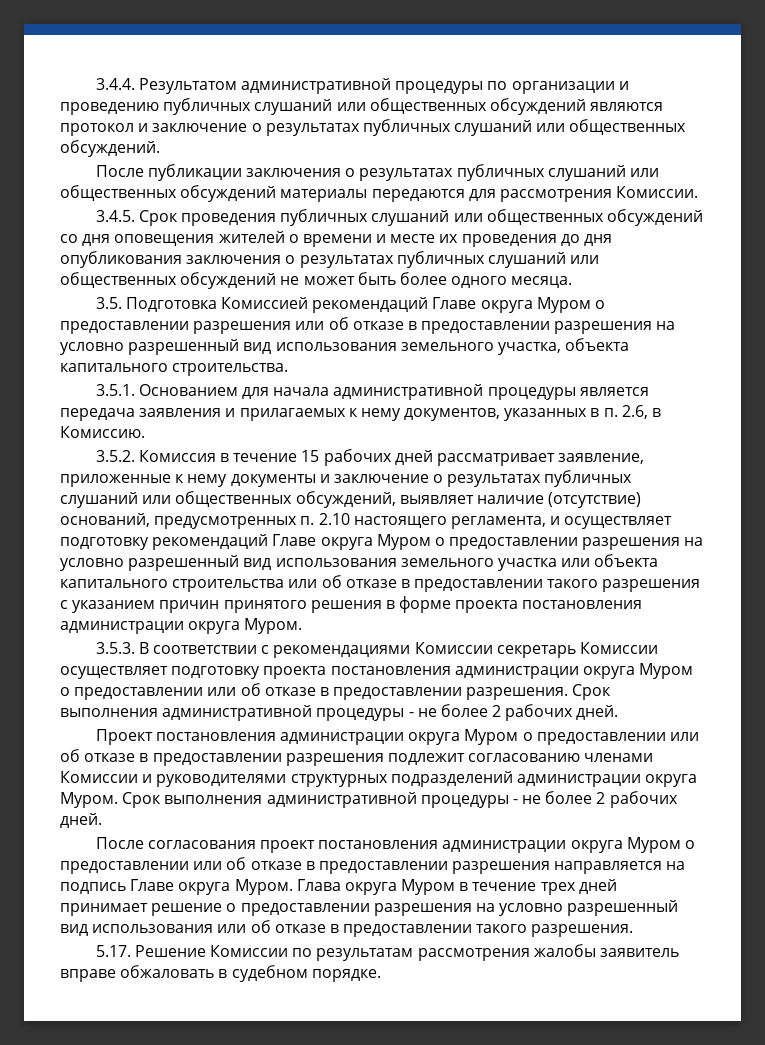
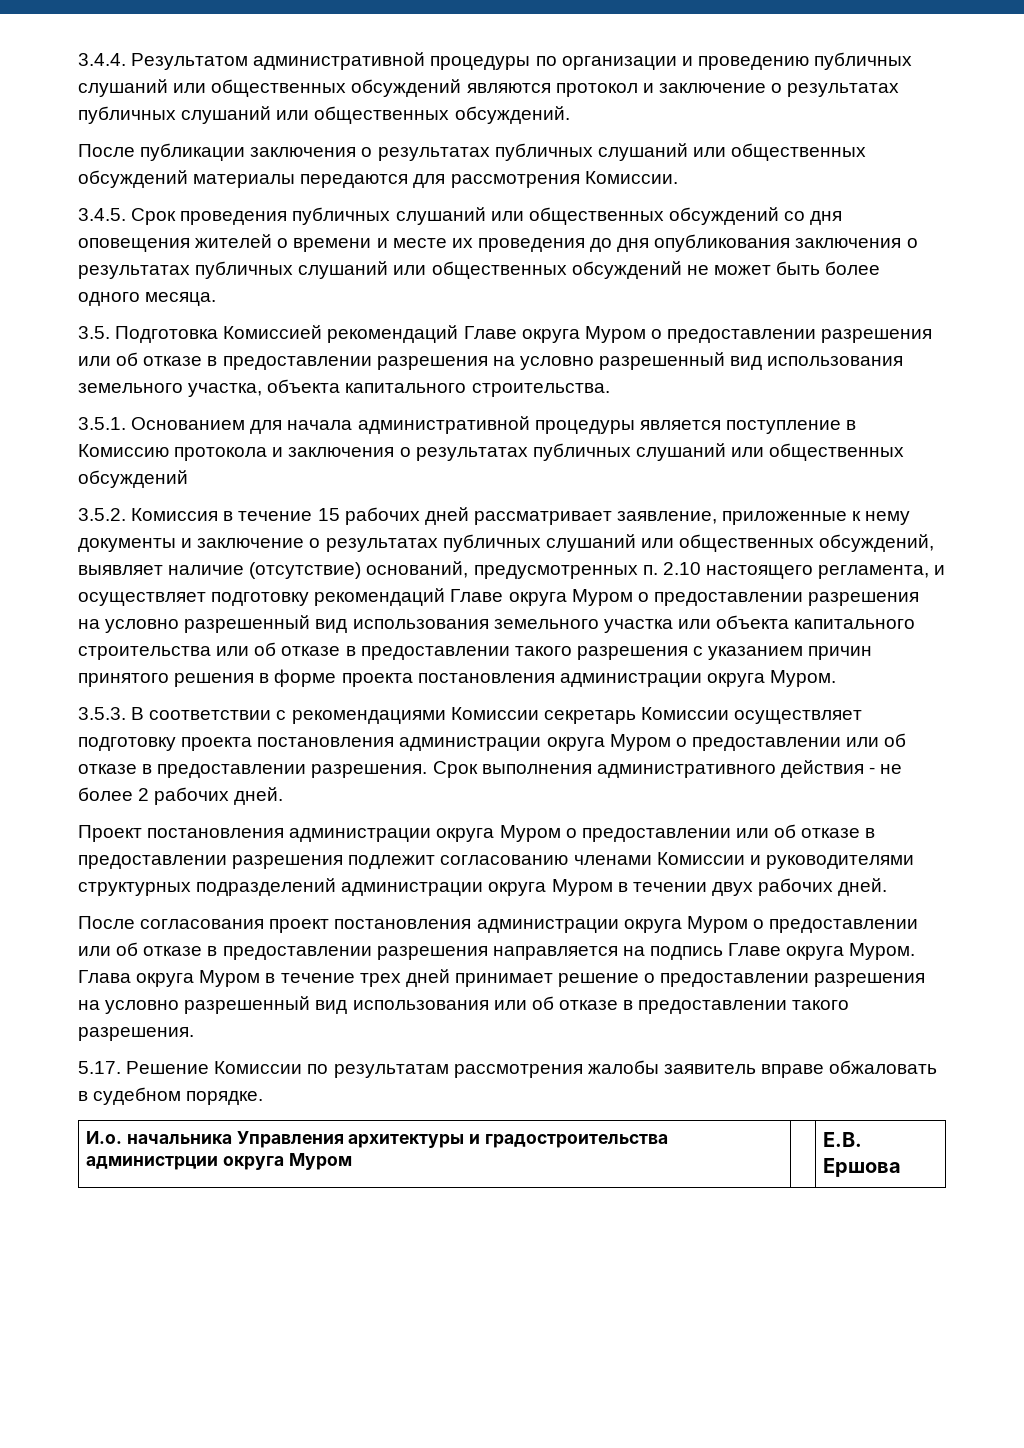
- 3.5.1. Основанием для начала административной процедуры является передача заявления и прилагаемых к нему документов, указанных в п. 2.6, в Комиссию.
+ 3.5.1. Основанием для начала административной процедуры является поступление в Комиссию протокола и заключения о результатах публичных слушаний или общественных обсуждений
- 3.5.3. В соответствии с рекомендациями Комиссии секретарь Комиссии осуществляет подготовку проекта постановления администрации округа Муром о предоставлении или об отказе в предоставлении разрешения. Срок выполнения административной процедуры - не более 2 рабочих дней.
+ 3.5.3. В соответствии с рекомендациями Комиссии секретарь Комиссии осуществляет подготовку проекта постановления администрации округа Муром о предоставлении или об отказе в предоставлении разрешения. Срок выполнения административного действия - не более 2 рабочих дней.
- Проект постановления администрации округа Муром о предоставлении или об отказе в предоставлении разрешения подлежит согласованию членами Комиссии и руководителями структурных подразделений администрации округа Муром. Срок выполнения административной процедуры - не более 2 рабочих дней.
+ Проект постановления администрации округа Муром о предоставлении или об отказе в предоставлении разрешения подлежит согласованию членами Комиссии и руководителями структурных подразделений администрации округа Муром в течении двух рабочих дней.
+ И.о. начальника Управления архитектуры и градостроительства администрции округа Муром | | Е.В. Ершова

